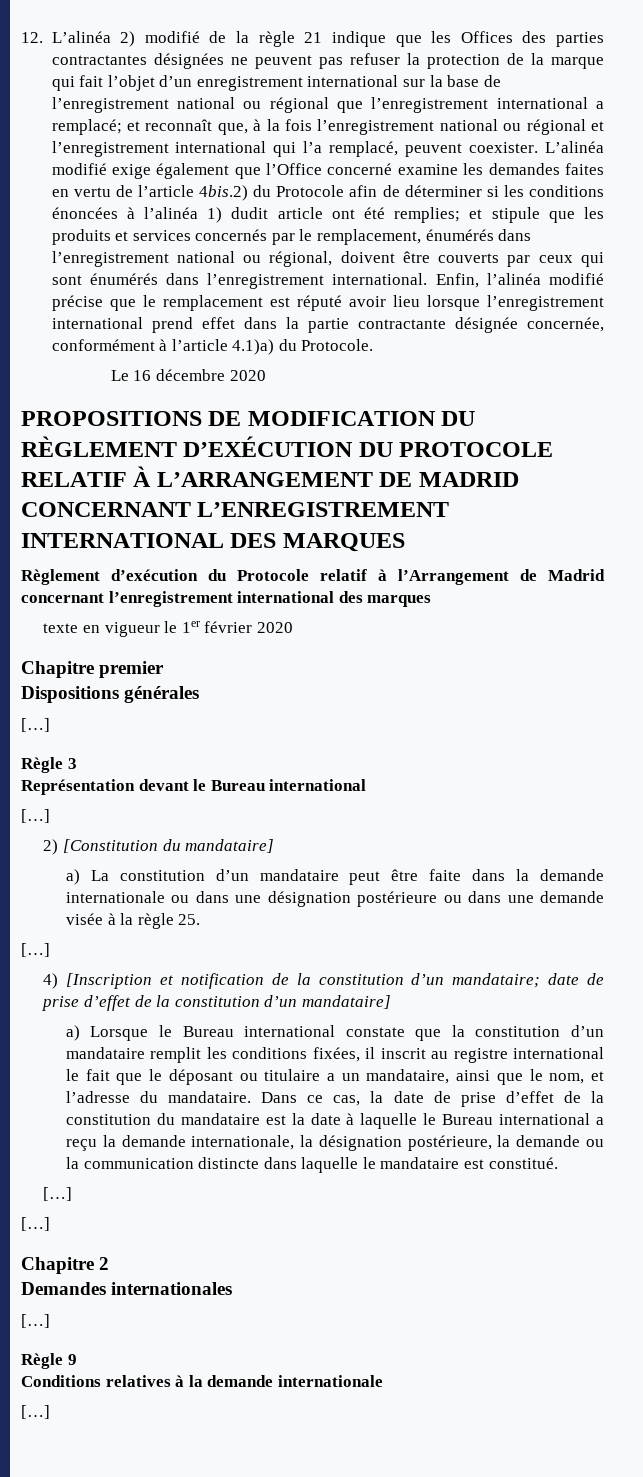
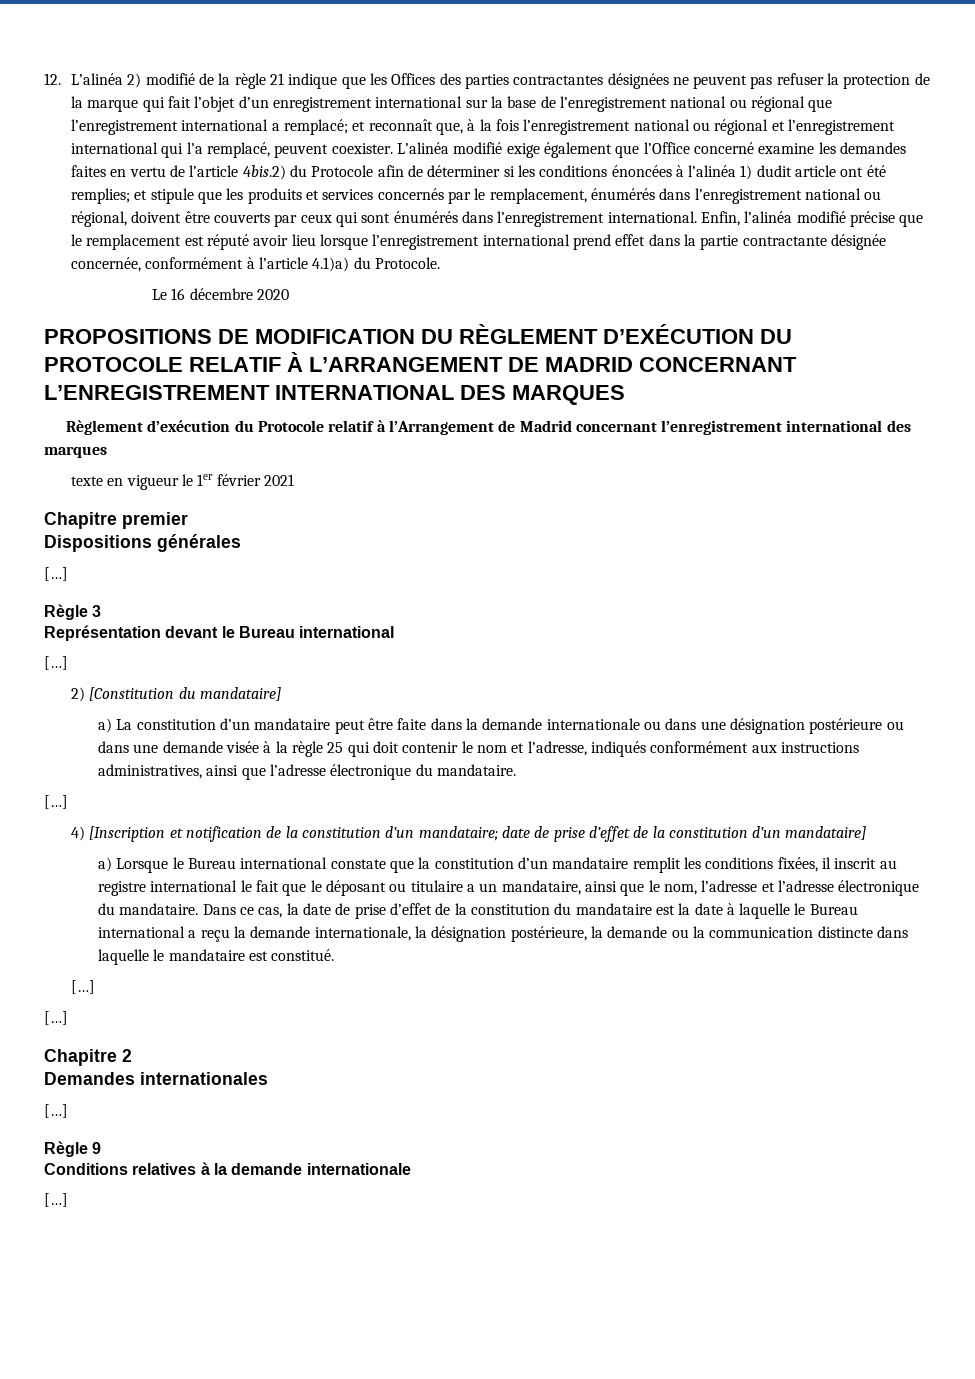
- texte en vigueur le 1er février 2020
+ texte en vigueur le 1er février 2021
- a) La constitution d’un mandataire peut être faite dans la demande internationale ou dans une désignation postérieure ou dans une demande visée à la règle 25.
+ a) La constitution d’un mandataire peut être faite dans la demande internationale ou dans une désignation postérieure ou dans une demande visée à la règle 25 qui doit contenir le nom et l’adresse, indiqués conformément aux instructions administratives, ainsi que l’adresse électronique du mandataire.
- a) Lorsque le Bureau international constate que la constitution d’un mandataire remplit les conditions fixées, il inscrit au registre international le fait que le déposant ou titulaire a un mandataire, ainsi que le nom, et l’adresse du mandataire.
+ a) Lorsque le Bureau international constate que la constitution d’un mandataire remplit les conditions fixées, il inscrit au registre international le fait que le déposant ou titulaire a un mandataire, ainsi que le nom, l’adresse et l’adresse électronique du mandataire.

